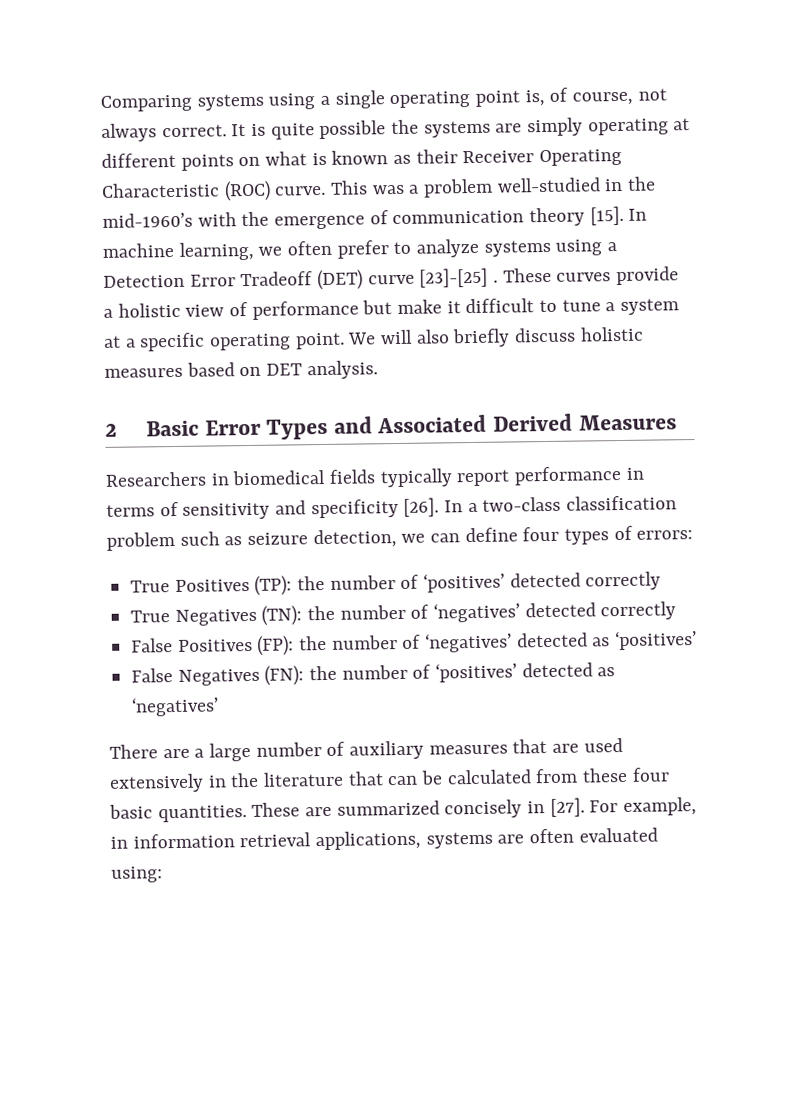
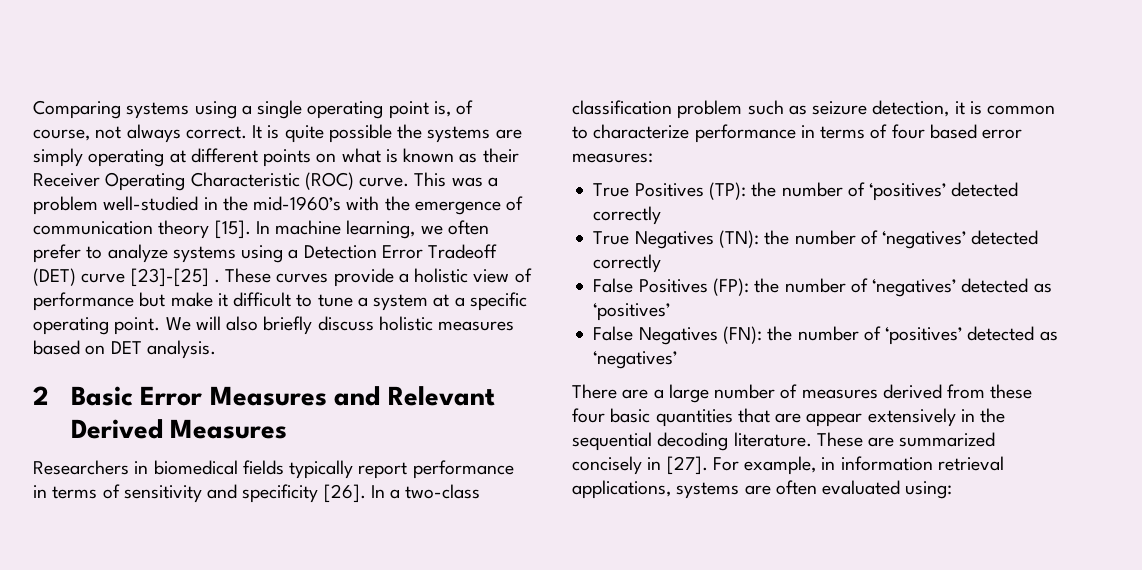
- 2 Basic Error Types and Associated Derived Measures
+ 2 Basic Error Measures and Relevant Derived Measures
- In a two-class classification problem such as seizure detection, we can define four types of errors:
+ In a two-class classification problem such as seizure detection, it is common to characterize performance in terms of four based error measures:
- There are a large number of auxiliary measures that are used extensively in the literature that can be calculated from these four basic quantities.
+ There are a large number of measures derived from these four basic quantities that are appear extensively in the sequential decoding literature.

